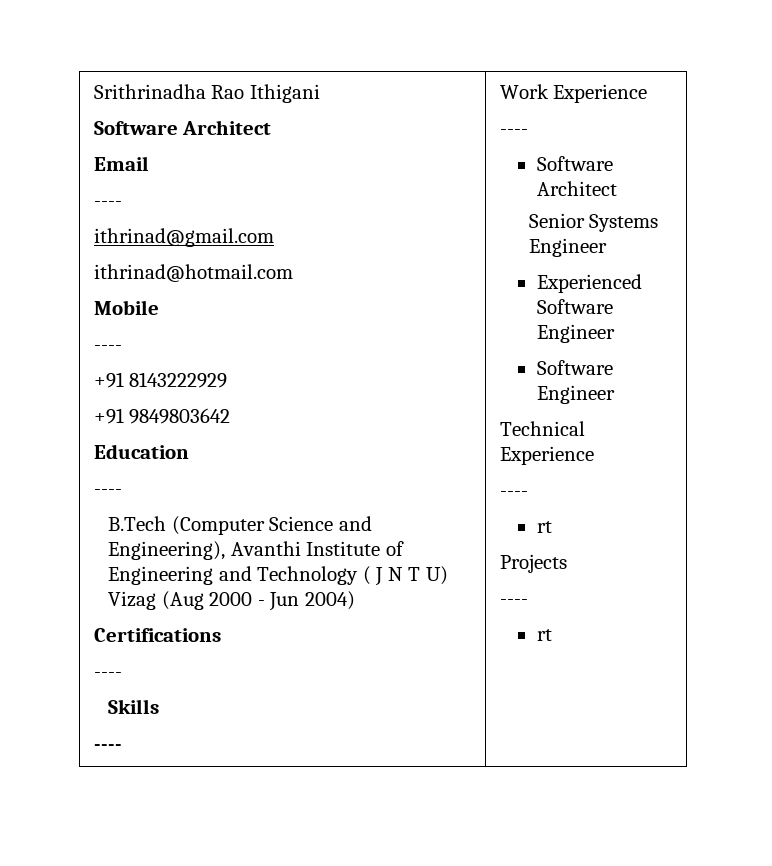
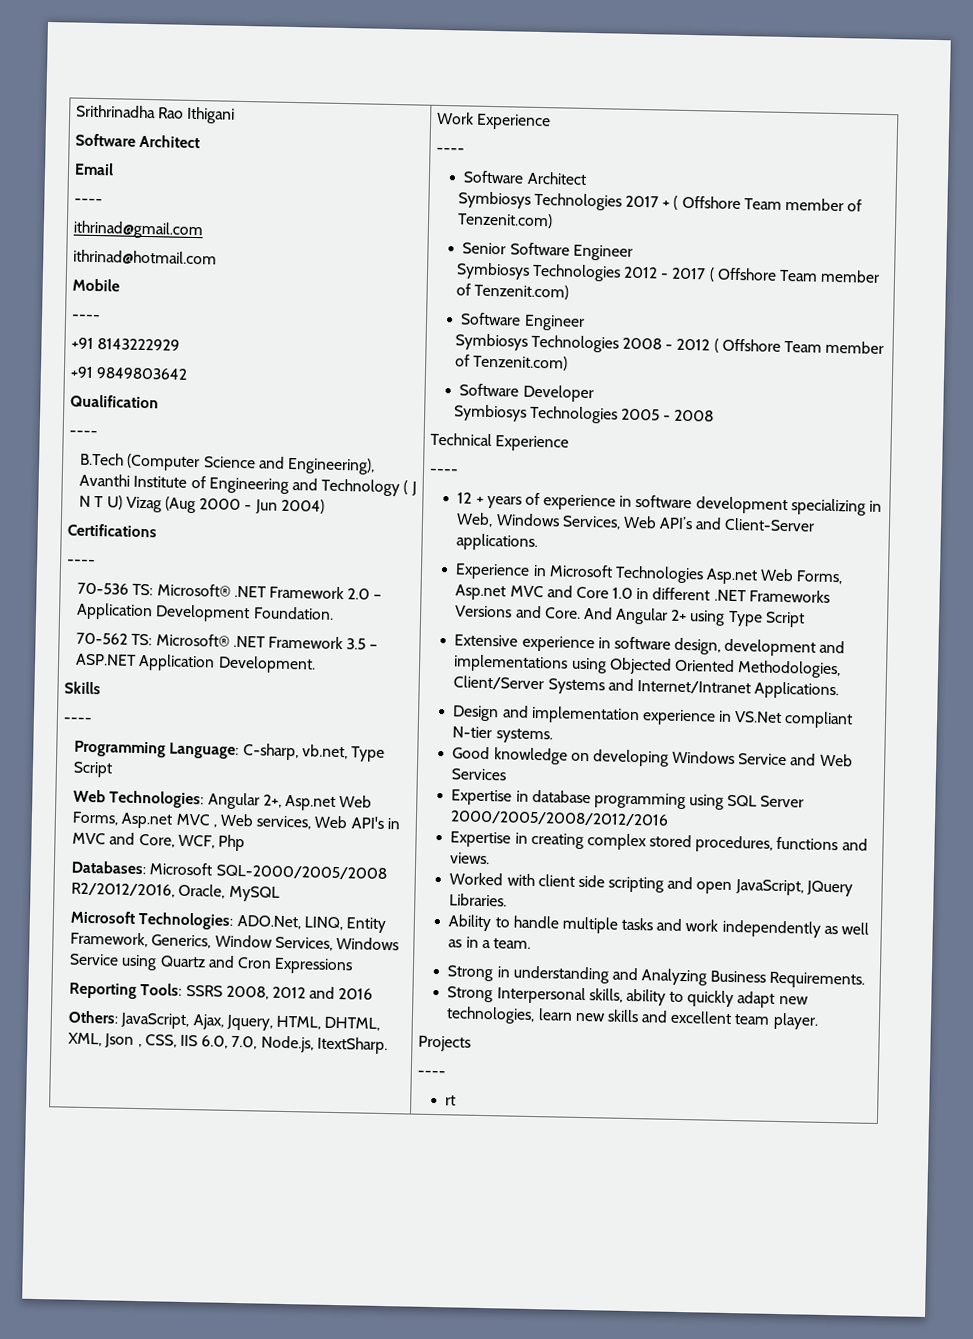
- Education
+ Qualification
+ 70-536 TS: Microsoft® .NET Framework 2.0 – Application Development Foundation.
+ 70-562 TS: Microsoft® .NET Framework 3.5 – ASP.NET Application Development.
  Skills
  ----
+ Programming Language: C-sharp, vb.net, Type Script
+ Web Technologies: Angular 2+, Asp.net Web Forms, Asp.net MVC , Web services, Web API's in MVC and Core, WCF, Php
+ Databases: Microsoft SQL-2000/2005/2008 R2/2012/2016, Oracle, MySQL
+ Microsoft Technologies: ADO.Net, LINQ, Entity Framework, Generics, Window Services, Windows Service using Quartz and Cron Expressions
+ Reporting Tools: SSRS 2008, 2012 and 2016
+ Others: JavaScript, Ajax, Jquery, HTML, DHTML, XML, Json , CSS, IIS 6.0, 7.0, Node.js, ItextSharp.
- Senior Systems Engineer
- Experienced Software Engineer
+ Symbiosys Technologies 2017 + ( Offshore Team member of Tenzenit.com)
+ Senior Software Engineer
+ Symbiosys Technologies 2012 - 2017 ( Offshore Team member of Tenzenit.com)
  Software Engineer
+ Symbiosys Technologies 2008 - 2012 ( Offshore Team member of Tenzenit.com)
+ Software Developer
+ Symbiosys Technologies 2005 - 2008
  Technical Experience
  ----
- rt
+ 12 + years of experience in software development specializing in Web, Windows Services, Web API’s and Client-Server applications.
+ Experience in Microsoft Technologies Asp.net Web Forms, Asp.net MVC and Core 1.0 in different .NET Frameworks Versions and Core. And Angular 2+ using Type Script
+ Extensive experience in software design, development and implementations using Objected Oriented Methodologies, Client/Server Systems and Internet/Intranet Applications.
+ Design and implementation experience in VS.Net compliant N-tier systems.
+ Good knowledge on developing Windows Service and Web Services
+ Expertise in database programming using SQL Server 2000/2005/2008/2012/2016
+ Expertise in creating complex stored procedures, functions and views.
+ Worked with client side scripting and open JavaScript, JQuery Libraries.
+ Ability to handle multiple tasks and work independently as well as in a team.
+ Strong in understanding and Analyzing Business Requirements.
+ Strong Interpersonal skills, ability to quickly adapt new technologies, learn new skills and excellent team player.

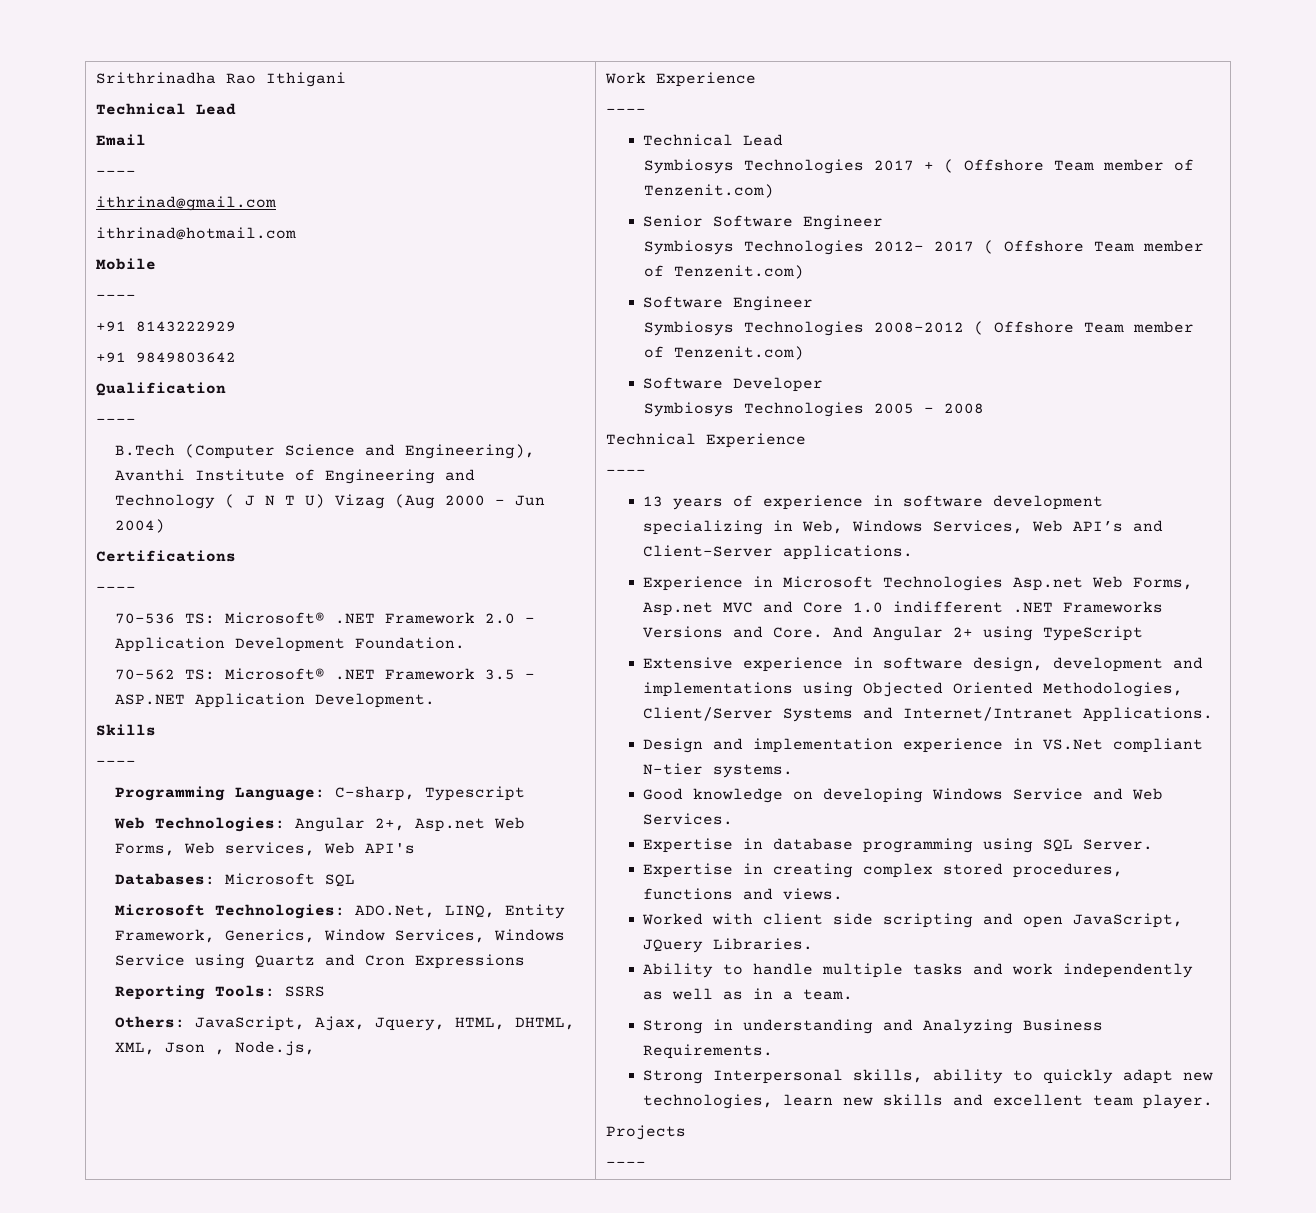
  Srithrinadha Rao Ithigani
- Software Architect
+ Technical Lead
- Programming Language: C-sharp, vb.net, Type Script
+ Programming Language: C-sharp, Typescript
- Web Technologies: Angular 2+, Asp.net Web Forms, Asp.net MVC , Web services, Web API's in MVC and Core, WCF, Php
- Databases: Microsoft SQL-2000/2005/2008 R2/2012/2016, Oracle, MySQL
+ Web Technologies: Angular 2+, Asp.net Web Forms, Web services, Web API's
+ Databases: Microsoft SQL
- Reporting Tools: SSRS 2008, 2012 and 2016
+ Reporting Tools: SSRS
- Others: JavaScript, Ajax, Jquery, HTML, DHTML, XML, Json , CSS, IIS 6.0, 7.0, Node.js, ItextSharp.
+ Others: JavaScript, Ajax, Jquery, HTML, DHTML, XML, Json , Node.js,
  Work Experience
  ----
- Software Architect
+ Technical Lead
- Symbiosys Technologies 2012 - 2017 ( Offshore Team member of Tenzenit.com)
+ Symbiosys Technologies 2012- 2017 ( Offshore Team member of Tenzenit.com)
- Symbiosys Technologies 2008 - 2012 ( Offshore Team member of Tenzenit.com)
+ Symbiosys Technologies 2008-2012 ( Offshore Team member of Tenzenit.com)
- 12 + years of experience in software development specializing in Web, Windows Services, Web API’s and Client-Server applications.
+ 13 years of experience in software development specializing in Web, Windows Services, Web API’s and Client-Server applications.
- Experience in Microsoft Technologies Asp.net Web Forms, Asp.net MVC and Core 1.0 in different .NET Frameworks Versions and Core.
+ Experience in Microsoft Technologies Asp.net Web Forms, Asp.net MVC and Core 1.0 indifferent .NET Frameworks Versions and Core.
- And Angular 2+ using Type Script
+ And Angular 2+ using TypeScript
- Good knowledge on developing Windows Service and Web Services
+ Good knowledge on developing Windows Service and Web Services.
- Expertise in database programming using SQL Server 2000/2005/2008/2012/2016
+ Expertise in database programming using SQL Server.
- rt

